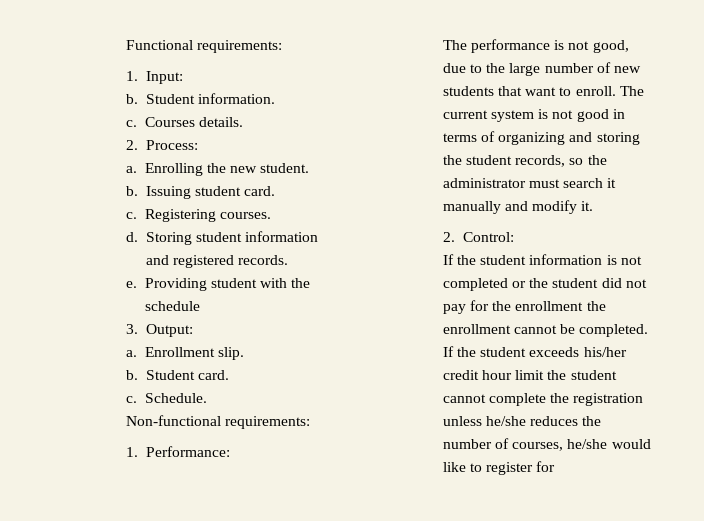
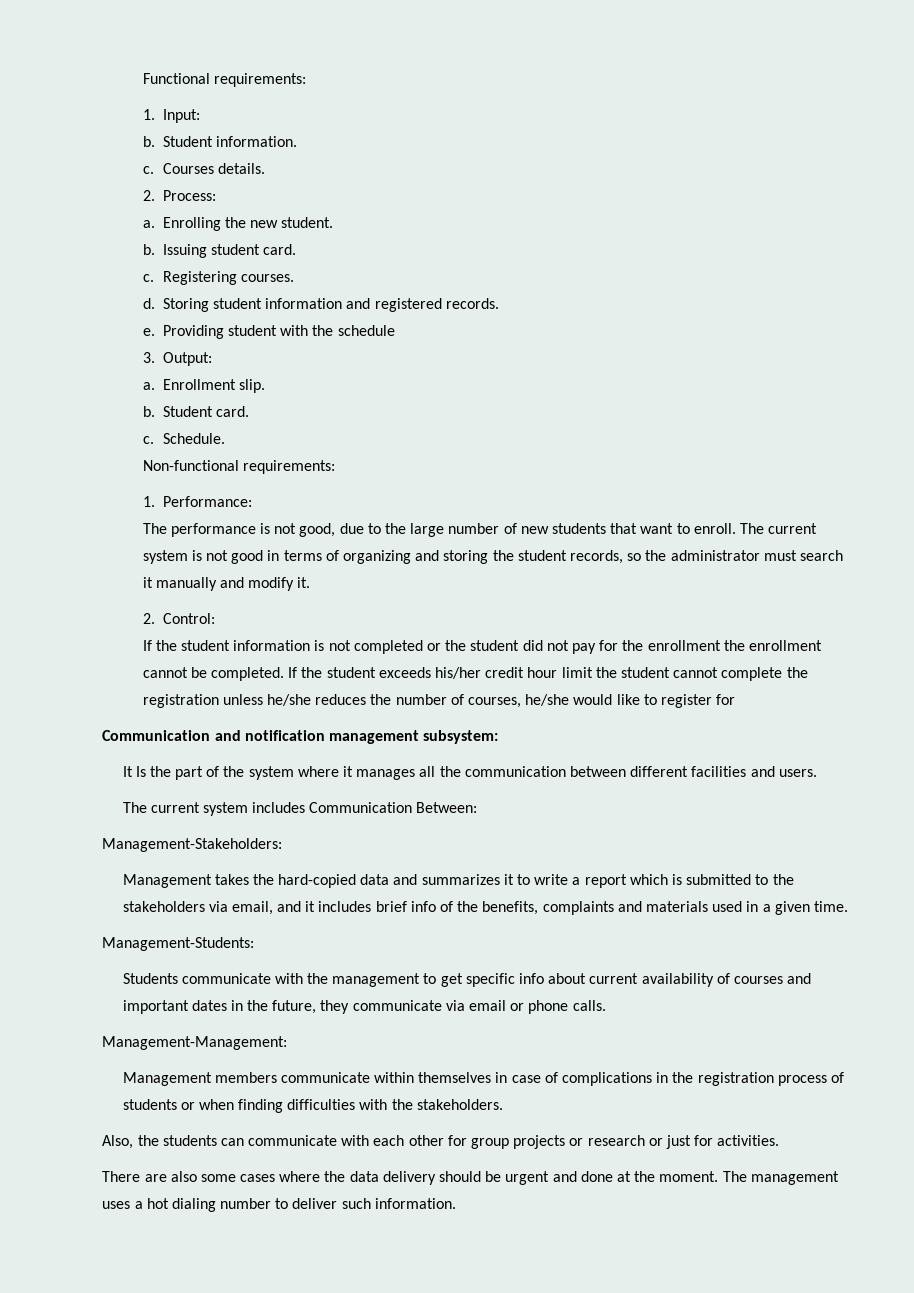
+ Communication and notification management subsystem:
+ It Is the part of the system where it manages all the communication between different facilities and users.
+ The current system includes Communication Between:
+ Management-Stakeholders:
+ Management takes the hard-copied data and summarizes it to write a report which is submitted to the stakeholders via email, and it includes brief info of the benefits, complaints and materials used in a given time.
+ Management-Students:
+ Students communicate with the management to get specific info about current availability of courses and important dates in the future, they communicate via email or phone calls.
+ Management-Management:
+ Management members communicate within themselves in case of complications in the registration process of students or when finding difficulties with the stakeholders.
+ Also, the students can communicate with each other for group projects or research or just for activities.
+ There are also some cases where the data delivery should be urgent and done at the moment. The management uses a hot dialing number to deliver such information.

